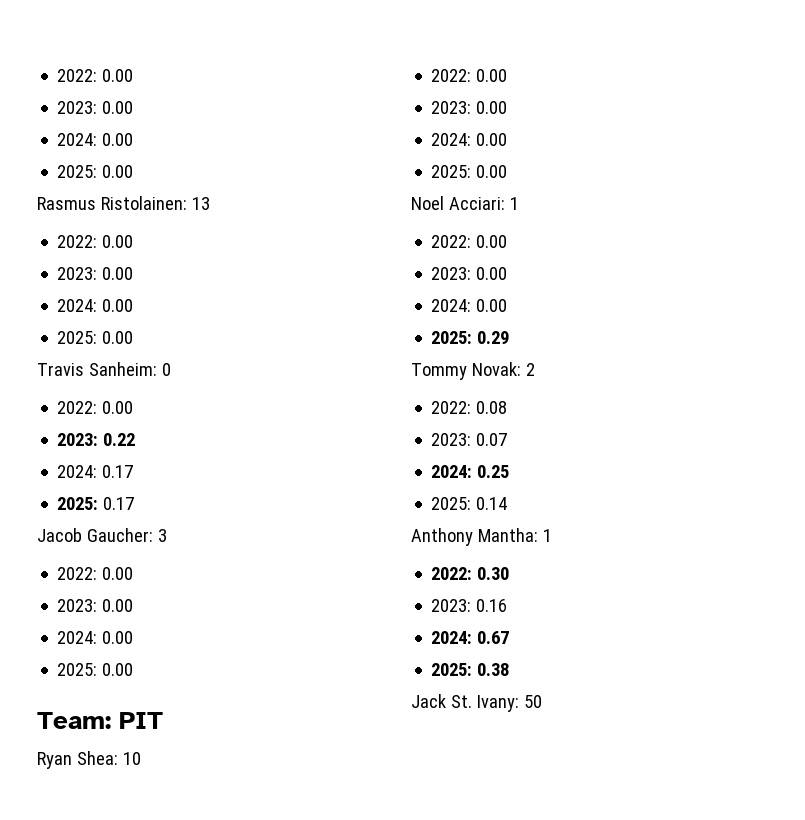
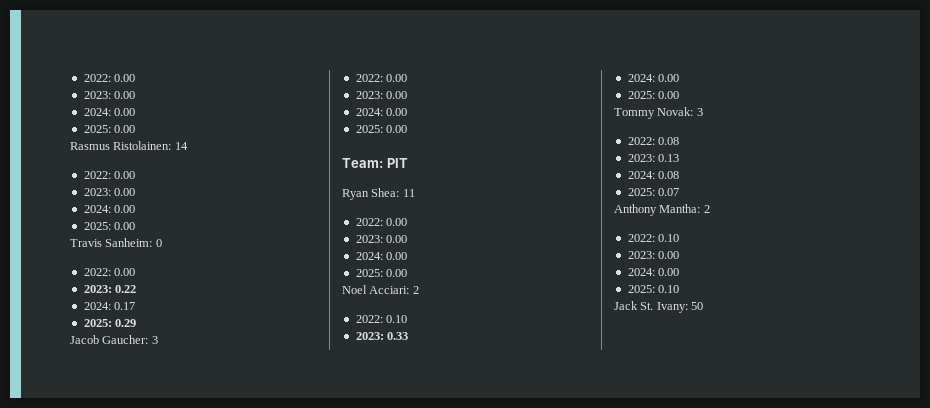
- Rasmus Ristolainen: 13
+ Rasmus Ristolainen: 14
- 2025: 0.17
+ 2025: 0.29
- Ryan Shea: 10
+ Ryan Shea: 11
- Noel Acciari: 1
- 2022: 0.00
+ Noel Acciari: 2
+ 2022: 0.10
+ 2023: 0.33
+ 2024: 0.00
+ 2025: 0.00
+ Tommy Novak: 3
+ 2022: 0.08
+ 2023: 0.13
+ 2024: 0.08
+ 2025: 0.07
+ Anthony Mantha: 2
+ 2022: 0.10
  2023: 0.00
  2024: 0.00
- 2025: 0.29
- Tommy Novak: 2
- 2022: 0.08
- 2023: 0.07
- 2024: 0.25
- 2025: 0.14
- Anthony Mantha: 1
- 2022: 0.30
- 2023: 0.16
- 2024: 0.67
- 2025: 0.38
+ 2025: 0.10

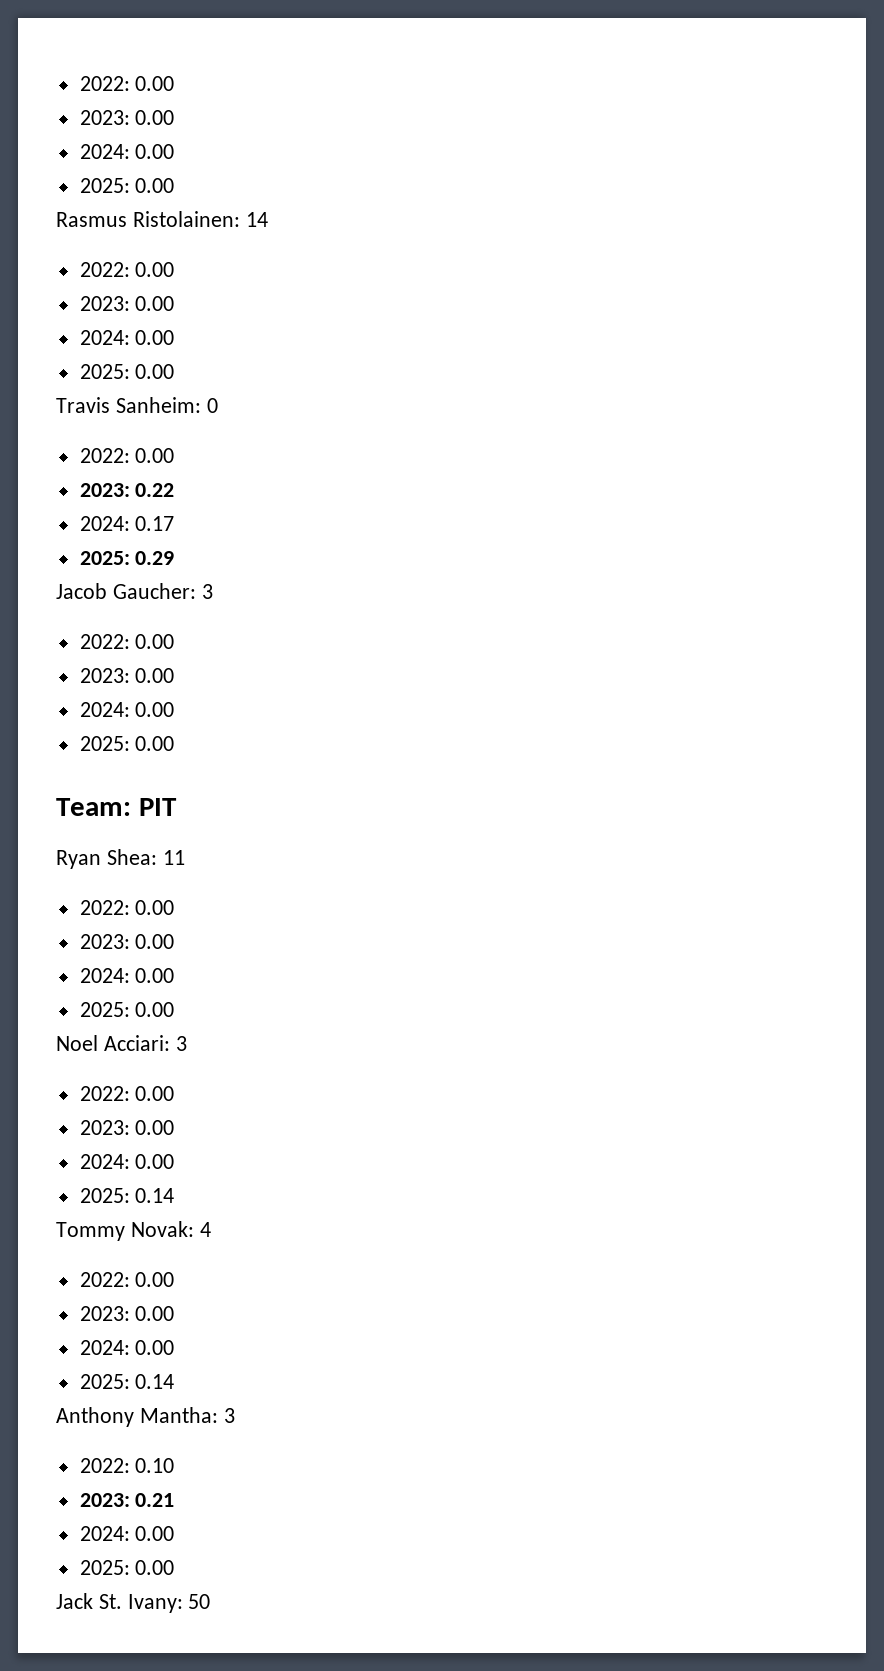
- Noel Acciari: 2
+ Noel Acciari: 3
+ 2022: 0.00
+ 2023: 0.00
+ 2024: 0.00
+ 2025: 0.14
+ Tommy Novak: 4
+ 2022: 0.00
+ 2023: 0.00
+ 2024: 0.00
+ 2025: 0.14
+ Anthony Mantha: 3
  2022: 0.10
- 2023: 0.33
+ 2023: 0.21
  2024: 0.00
  2025: 0.00
- Tommy Novak: 3
- 2022: 0.08
- 2023: 0.13
- 2024: 0.08
- 2025: 0.07
- Anthony Mantha: 2
- 2022: 0.10
- 2023: 0.00
- 2024: 0.00
- 2025: 0.10

